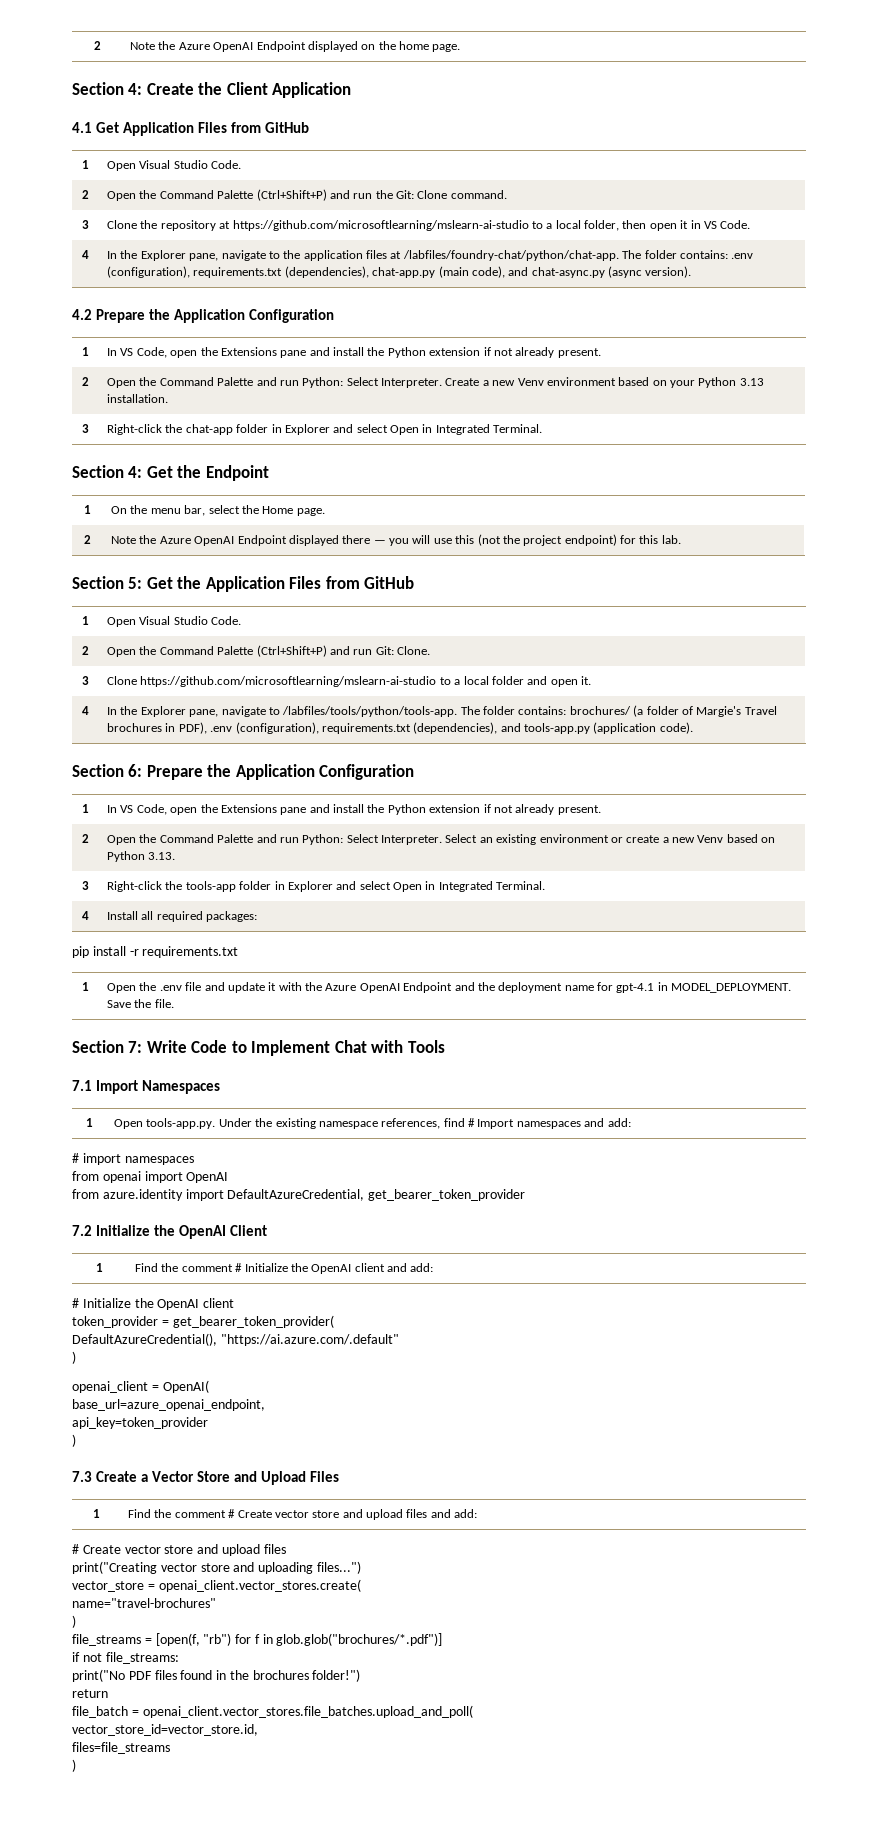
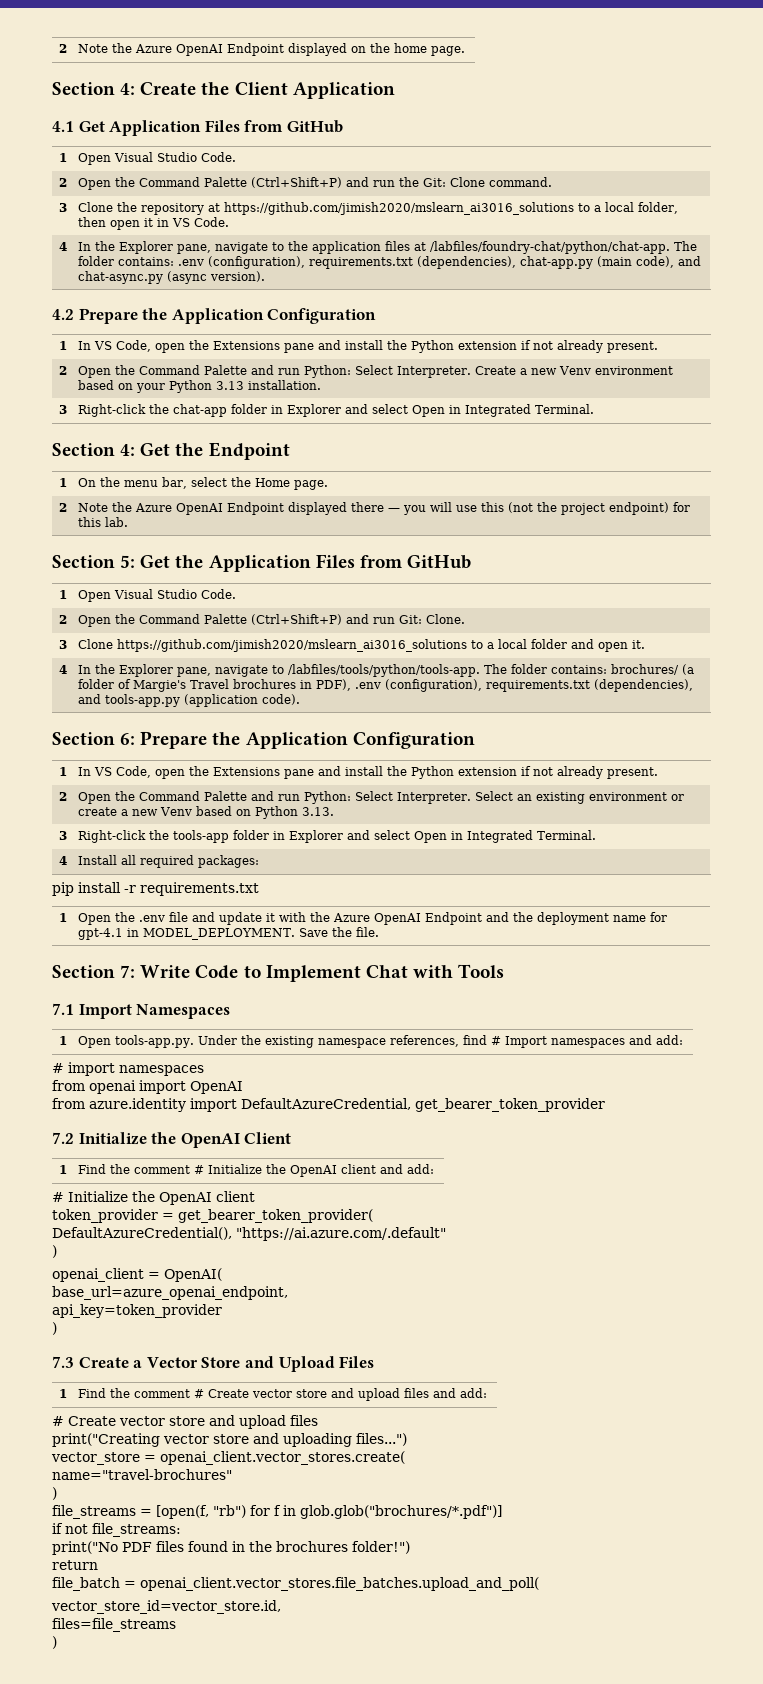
- 3 | Clone the repository at https://github.com/microsoftlearning/mslearn-ai-studio to a local folder, then open it in VS Code.
+ 3 | Clone the repository at https://github.com/jimish2020/mslearn_ai3016_solutions to a local folder, then open it in VS Code.
- 3 | Clone https://github.com/microsoftlearning/mslearn-ai-studio to a local folder and open it.
+ 3 | Clone https://github.com/jimish2020/mslearn_ai3016_solutions to a local folder and open it.

